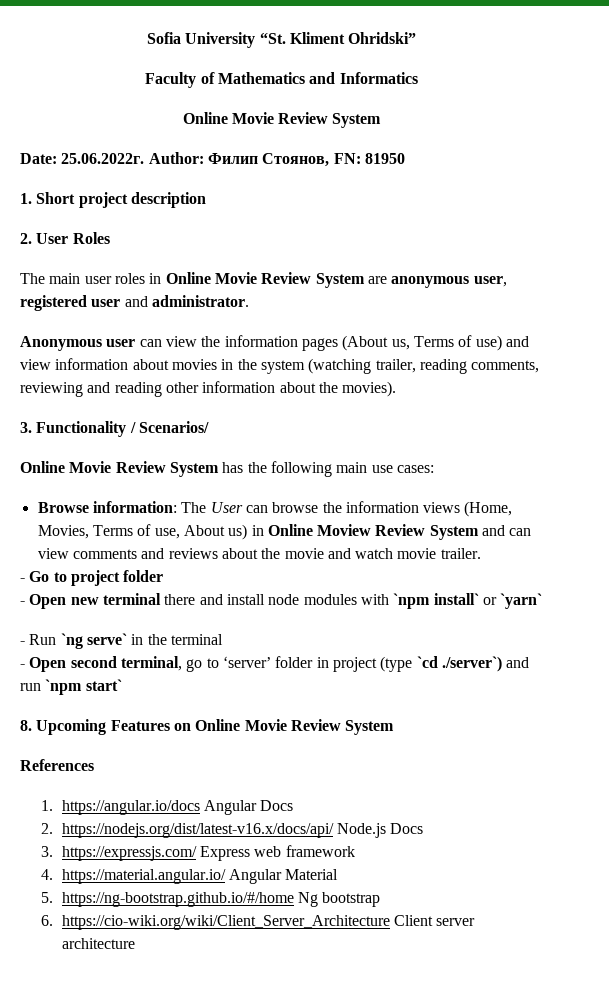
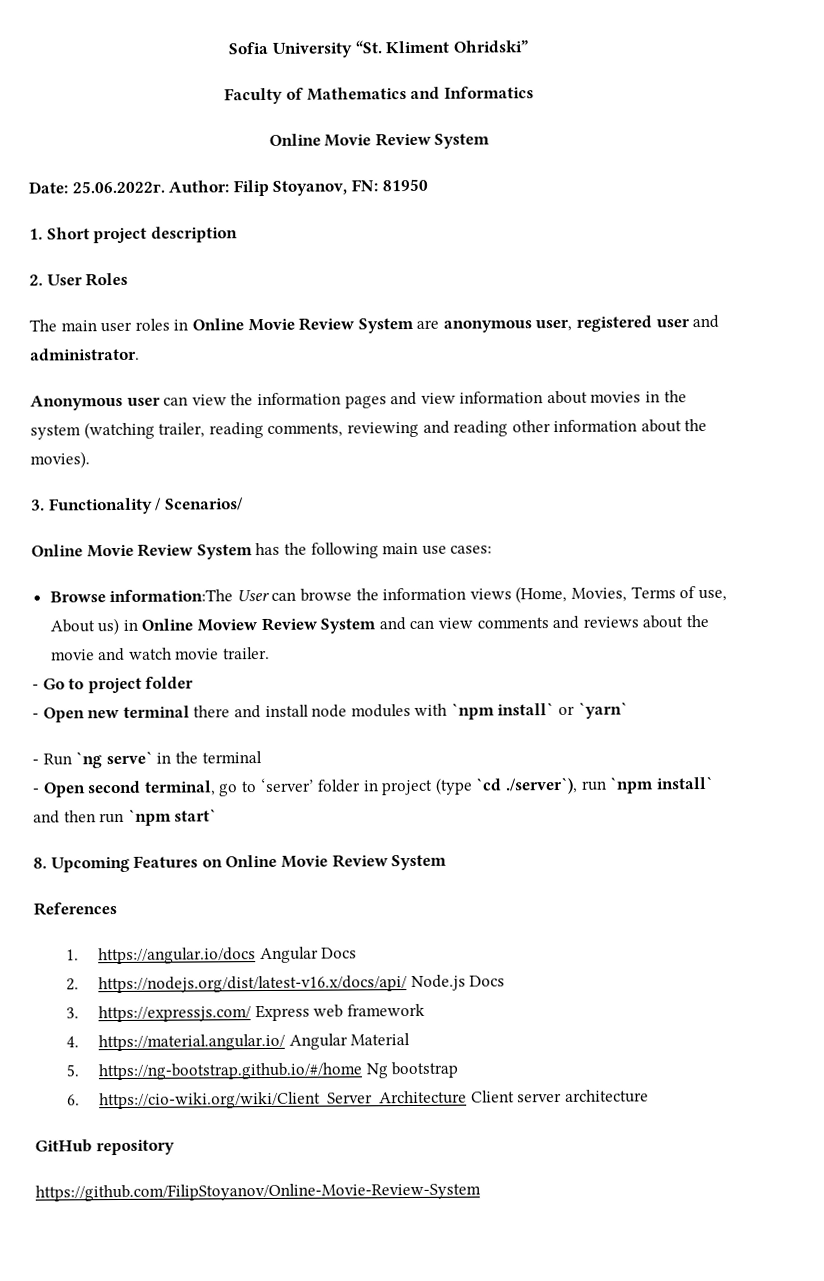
- Date: 25.06.2022г. Author: Филип Стоянов, FN: 81950
+ Date: 25.06.2022г. Author: Filip Stoyanov, FN: 81950
- Anonymous user can view the information pages (About us, Terms of use) and view information about movies in the system (watching trailer, reading comments, reviewing and reading other information about the movies).
+ Anonymous user can view the information pages and view information about movies in the system (watching trailer, reading comments, reviewing and reading other information about the movies).
- Browse information: The User can browse the information views (Home, Movies, Terms of use, About us) in Online Moview Review System and can view comments and reviews about the movie and watch movie trailer.
+ Browse information:The User can browse the information views (Home, Movies, Terms of use, About us) in Online Moview Review System and can view comments and reviews about the movie and watch movie trailer.
- - Open second terminal, go to ‘server’ folder in project (type `cd ./server`) and run `npm start`
+ - Open second terminal, go to ‘server’ folder in project (type `cd ./server`), run `npm install` and then run `npm start`
+ GitHub repository
+ https://github.com/FilipStoyanov/Online-Movie-Review-System

